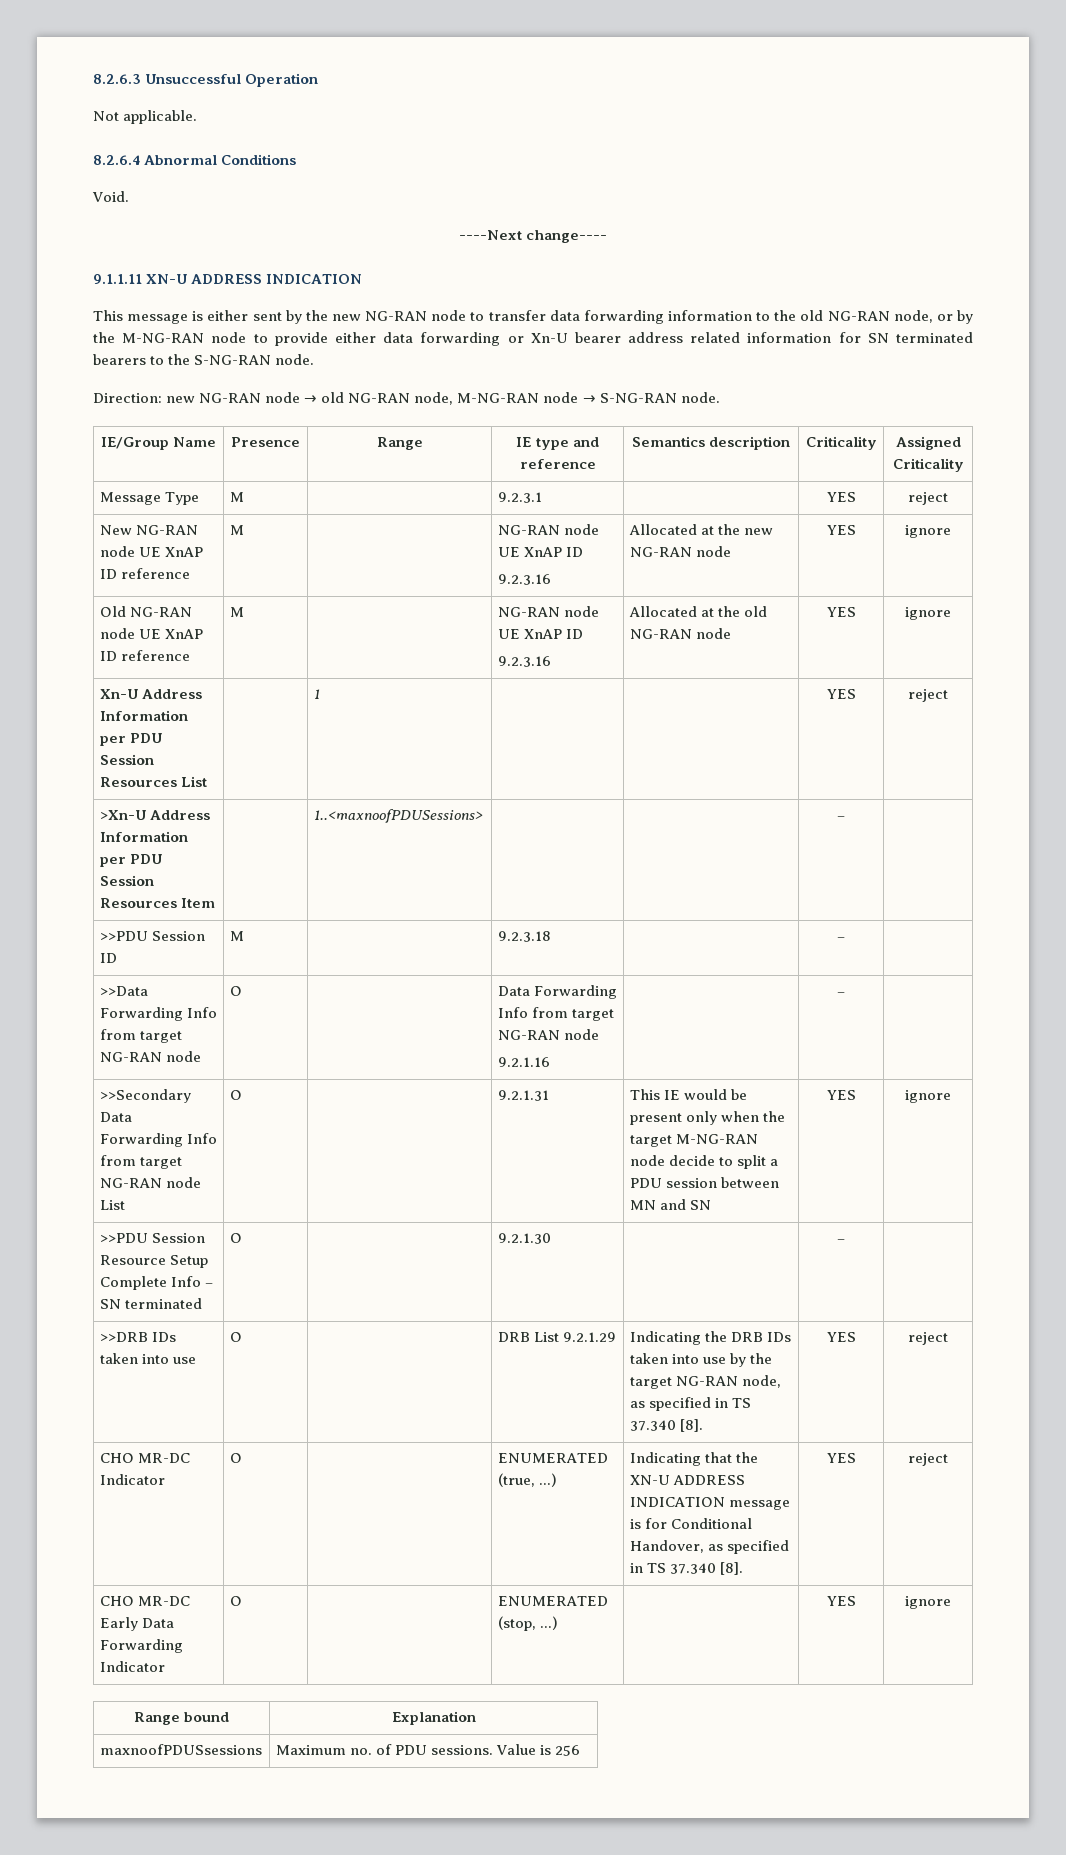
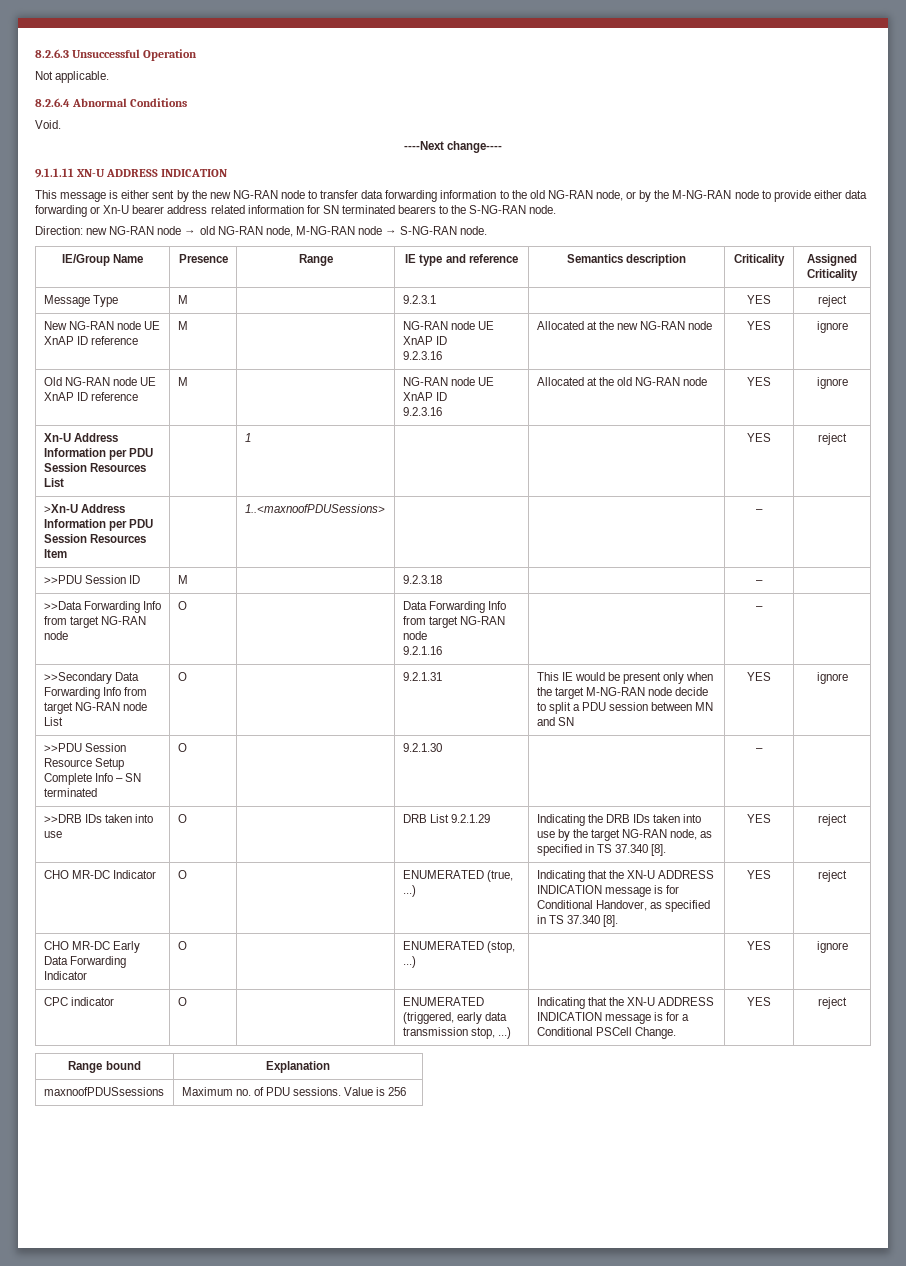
+ CPC indicator | O | | ENUMERATED (triggered, early data transmission stop, ...) | Indicating that the XN-U ADDRESS INDICATION message is for a Conditional PSCell Change. | YES | reject

